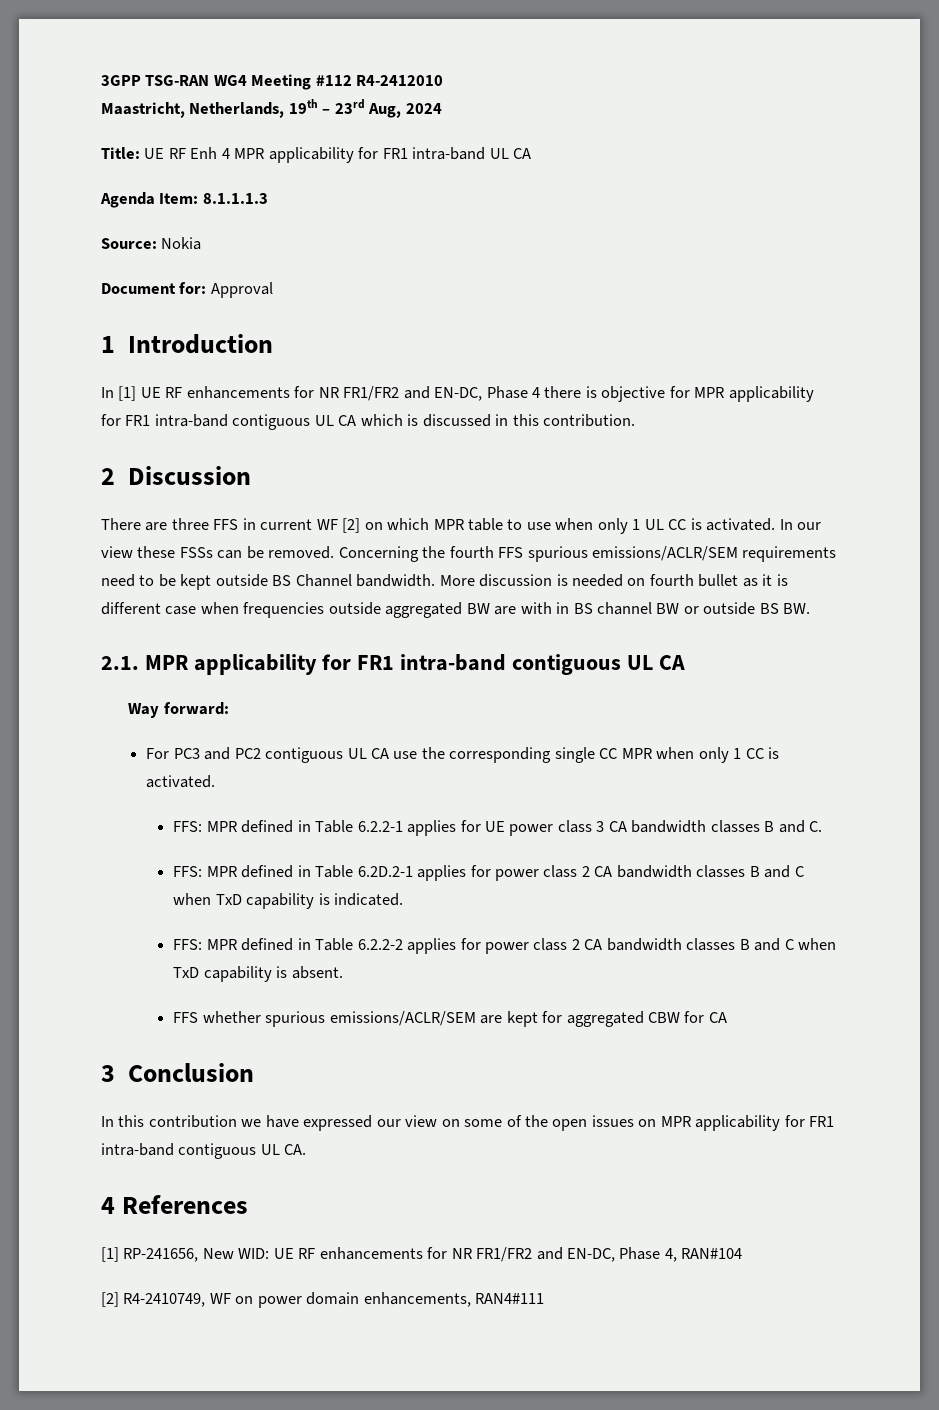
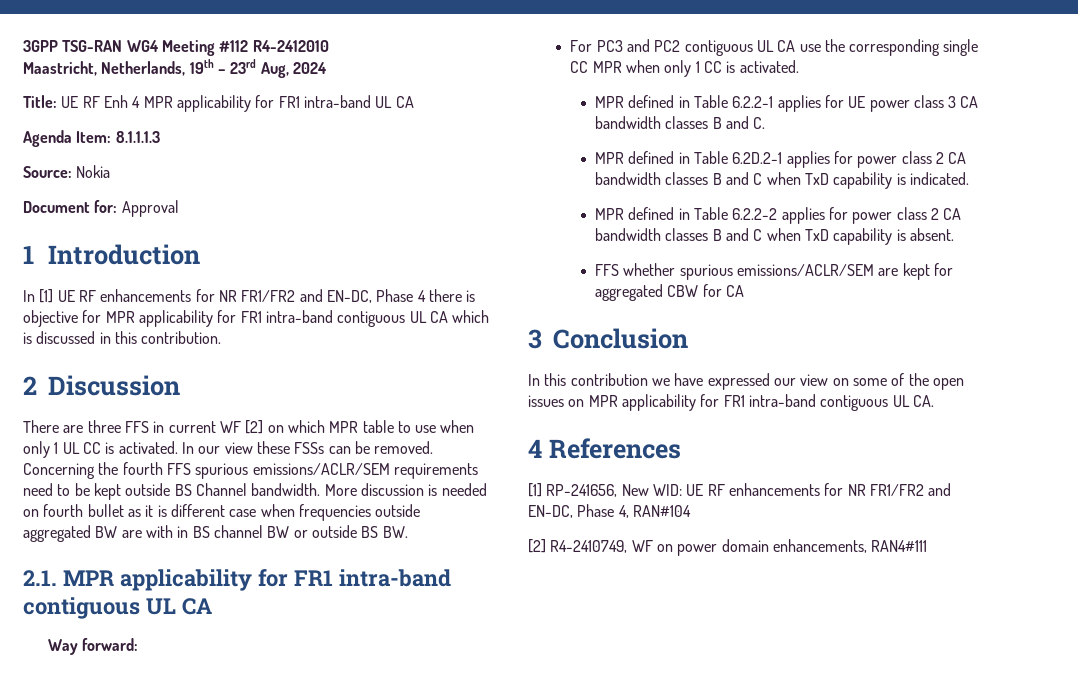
- FFS: MPR defined in Table 6.2.2-1 applies for UE power class 3 CA bandwidth classes B and C.
+ MPR defined in Table 6.2.2-1 applies for UE power class 3 CA bandwidth classes B and C.
- FFS: MPR defined in Table 6.2D.2-1 applies for power class 2 CA bandwidth classes B and C when TxD capability is indicated.
+ MPR defined in Table 6.2D.2-1 applies for power class 2 CA bandwidth classes B and C when TxD capability is indicated.
- FFS: MPR defined in Table 6.2.2-2 applies for power class 2 CA bandwidth classes B and C when TxD capability is absent.
+ MPR defined in Table 6.2.2-2 applies for power class 2 CA bandwidth classes B and C when TxD capability is absent.

